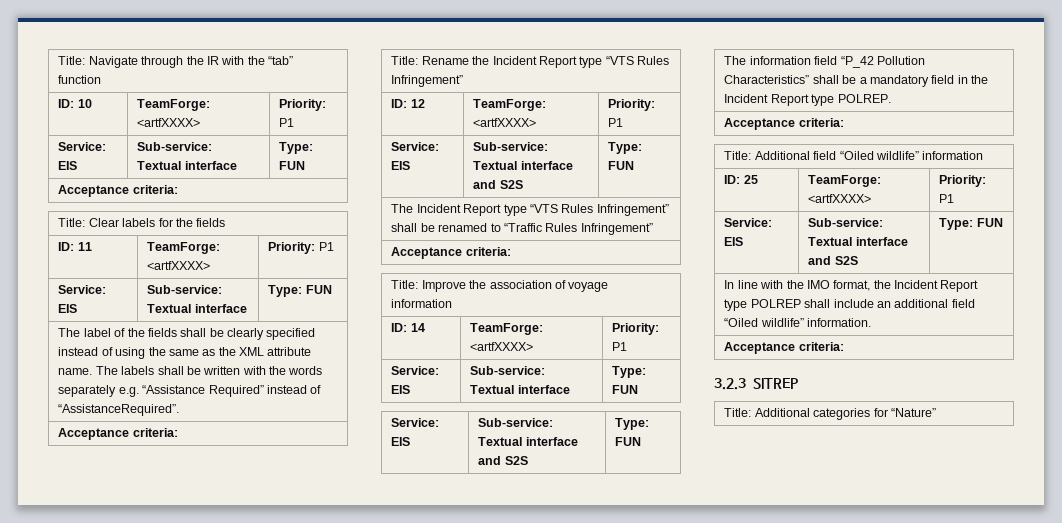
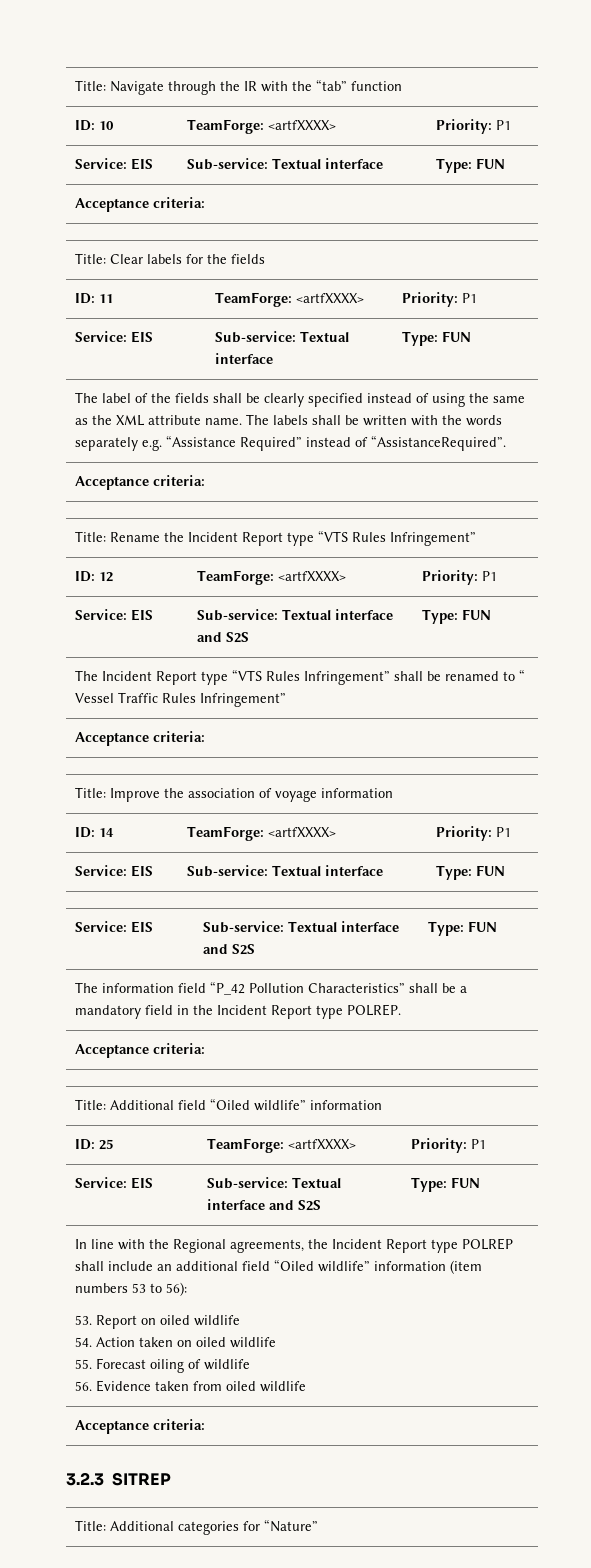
- The Incident Report type “VTS Rules Infringement” shall be renamed to “Traffic Rules Infringement”
+ The Incident Report type “VTS Rules Infringement” shall be renamed to “ Vessel Traffic Rules Infringement”
- In line with the IMO format, the Incident Report type POLREP shall include an additional field “Oiled wildlife” information.
+ In line with the Regional agreements, the Incident Report type POLREP shall include an additional field “Oiled wildlife” information (item numbers 53 to 56):
+ 53. Report on oiled wildlife
+ 54. Action taken on oiled wildlife
+ 55. Forecast oiling of wildlife
+ 56. Evidence taken from oiled wildlife

